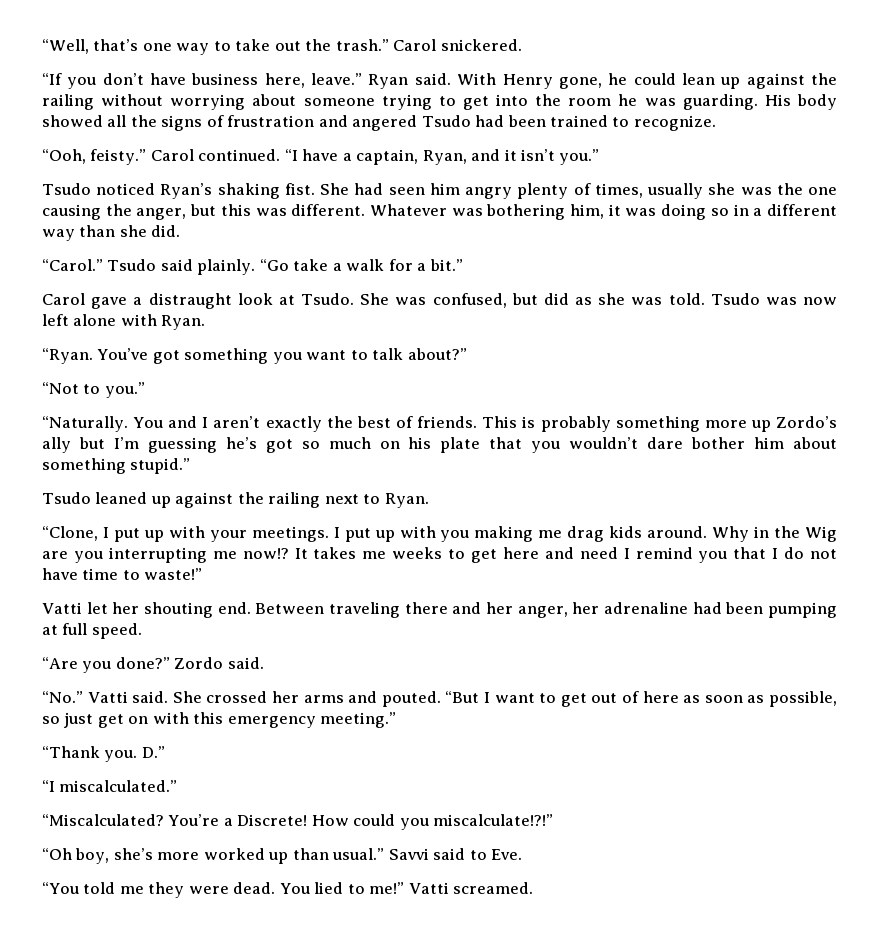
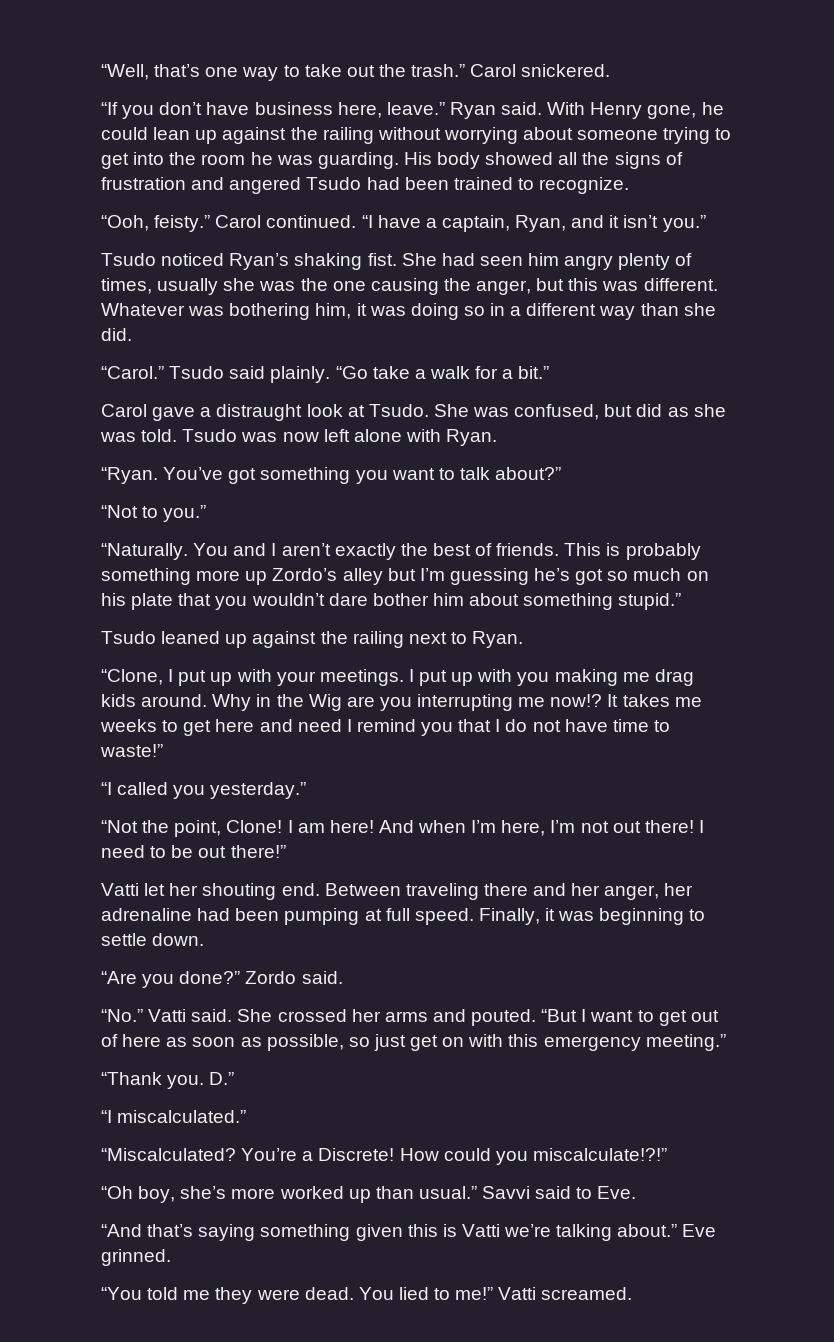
- This is probably something more up Zordo’s ally but I’m guessing he’s got so much on his plate that you wouldn’t dare bother him about something stupid.”
+ This is probably something more up Zordo’s alley but I’m guessing he’s got so much on his plate that you wouldn’t dare bother him about something stupid.”
+ “I called you yesterday.”
+ “Not the point, Clone! I am here! And when I’m here, I’m not out there! I need to be out there!”
+ Finally, it was beginning to settle down.
+ “And that’s saying something given this is Vatti we’re talking about.” Eve grinned.

